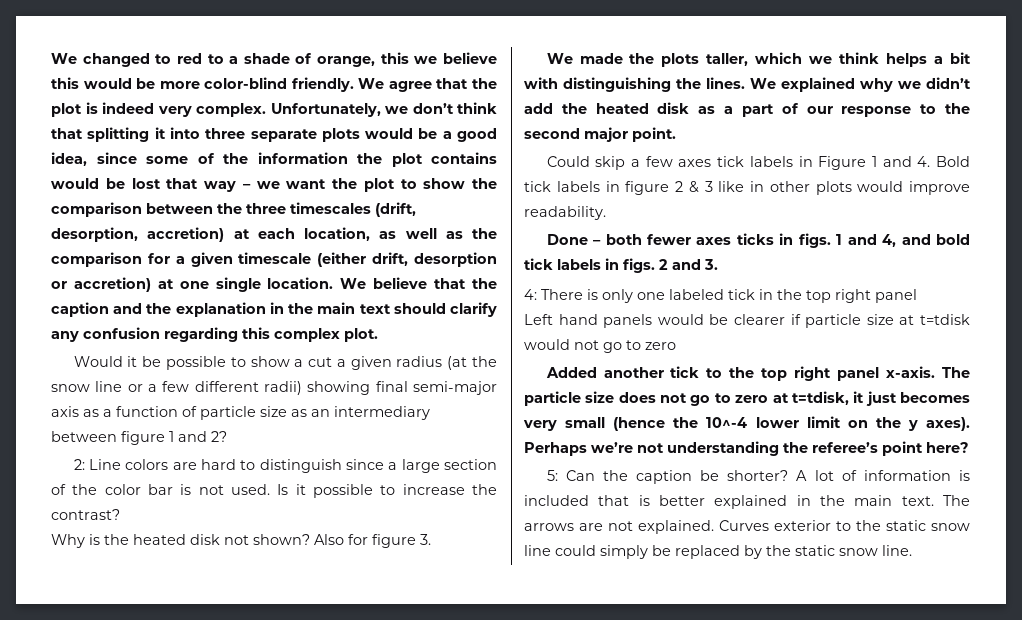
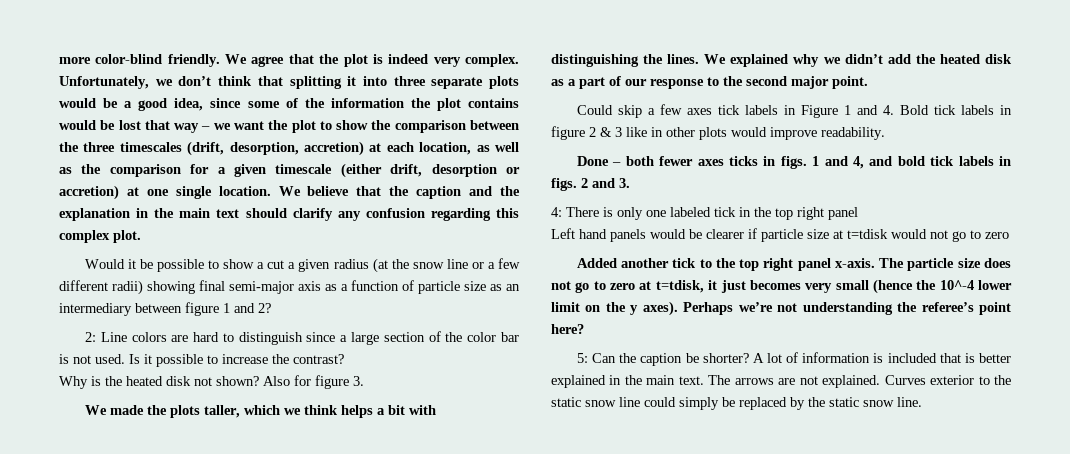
- We changed to red to a shade of orange, this we believe this would be more color-blind friendly.
+ more color-blind friendly.

